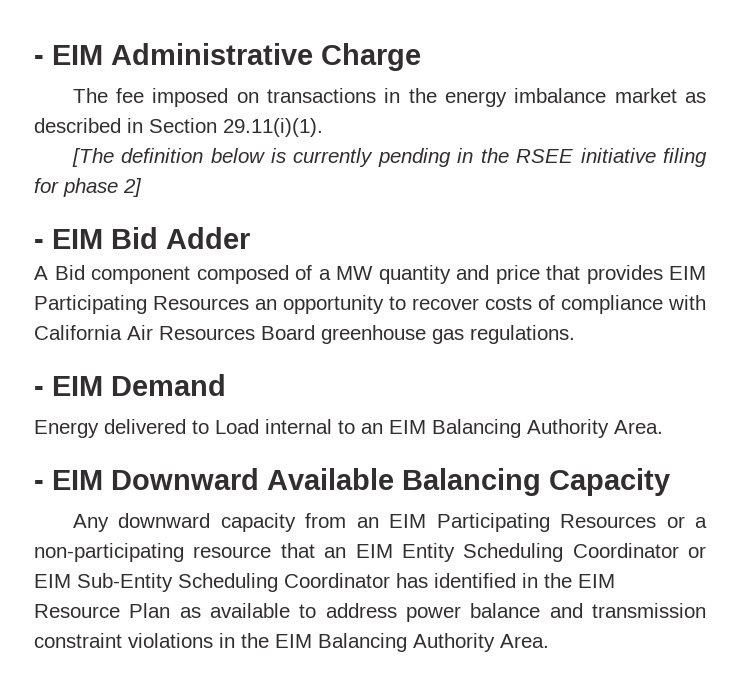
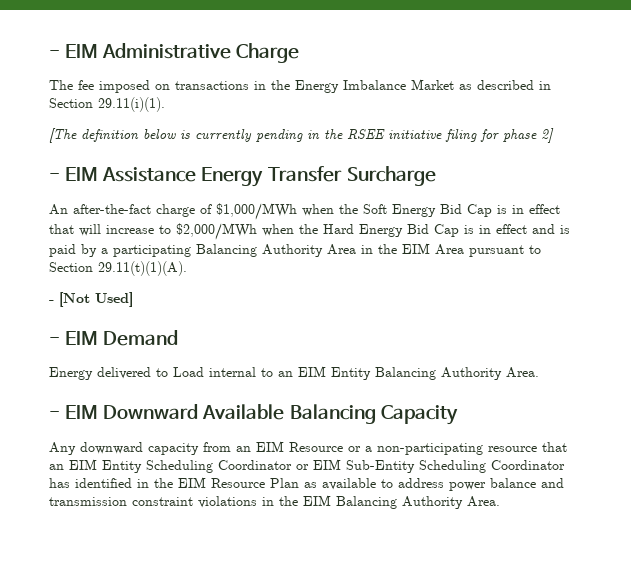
- The fee imposed on transactions in the energy imbalance market as described in Section 29.11(i)(1).
+ The fee imposed on transactions in the Energy Imbalance Market as described in Section 29.11(i)(1).
- - EIM Bid Adder
- A Bid component composed of a MW quantity and price that provides EIM Participating Resources an opportunity to recover costs of compliance with California Air Resources Board greenhouse gas regulations.
+ - EIM Assistance Energy Transfer Surcharge
+ An after-the-fact charge of $1,000/MWh when the Soft Energy Bid Cap is in effect that will increase to $2,000/MWh when the Hard Energy Bid Cap is in effect and is paid by a participating Balancing Authority Area in the EIM Area pursuant to Section 29.11(t)(1)(A).
+ - [Not Used]
- Energy delivered to Load internal to an EIM Balancing Authority Area.
+ Energy delivered to Load internal to an EIM Entity Balancing Authority Area.
- Any downward capacity from an EIM Participating Resources or a non-participating resource that an EIM Entity Scheduling Coordinator or EIM Sub-Entity Scheduling Coordinator has identified in the EIM Resource Plan as available to address power balance and transmission constraint violations in the EIM Balancing Authority Area.
+ Any downward capacity from an EIM Resource or a non-participating resource that an EIM Entity Scheduling Coordinator or EIM Sub-Entity Scheduling Coordinator has identified in the EIM Resource Plan as available to address power balance and transmission constraint violations in the EIM Balancing Authority Area.

